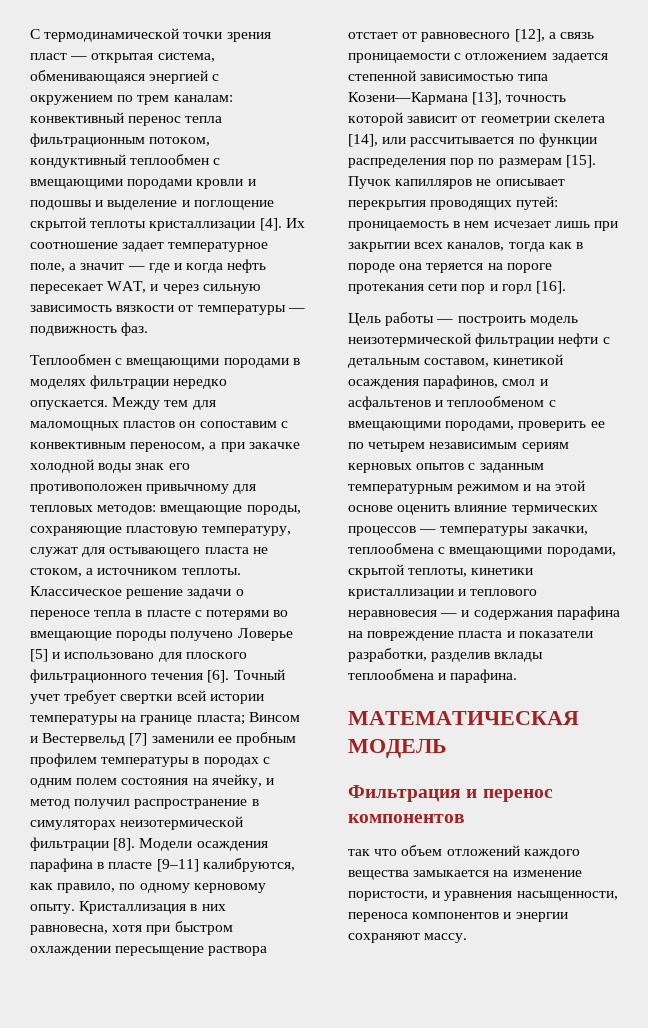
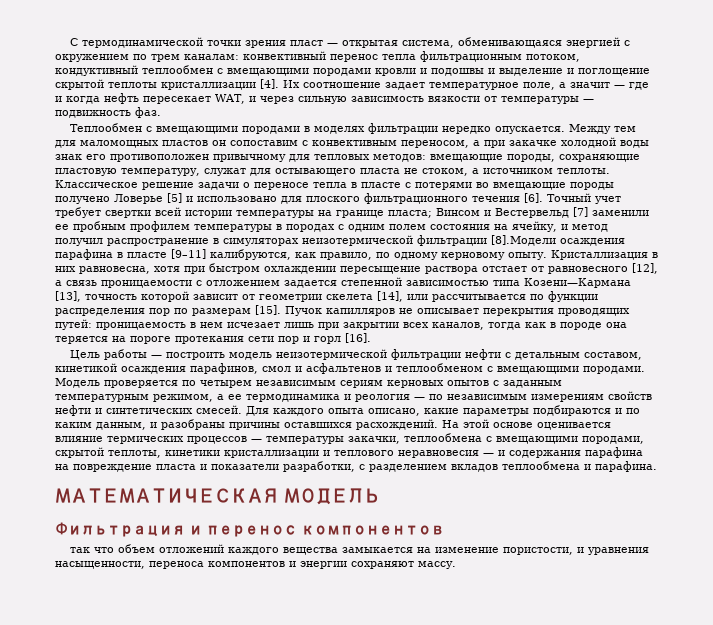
- Точный учет требует свертки всей истории температуры на границе пласта; Винсом и Вестервельд [7] заменили ее пробным профилем температуры в породах с одним полем состояния на ячейку, и метод получил распространение в симуляторах неизотермической фильтрации [8]. Модели осаждения парафина в пласте [9–11] калибруются, как правило, по одному керновому опыту.
+ Точный учет требует свертки всей истории температуры на границе пласта; Винсом и Вестервельд [7] заменили ее пробным профилем температуры в породах с одним полем состояния на ячейку, и метод получил распространение в симуляторах неизотермической фильтрации [8].Модели осаждения парафина в пласте [9–11] калибруются, как правило, по одному керновому опыту.
- Цель работы — построить модель неизотермической фильтрации нефти с детальным составом, кинетикой осаждения парафинов, смол и асфальтенов и теплообменом с вмещающими породами, проверить ее по четырем независимым сериям керновых опытов с заданным температурным режимом и на этой основе оценить влияние термических процессов — температуры закачки, теплообмена с вмещающими породами, скрытой теплоты, кинетики кристаллизации и теплового неравновесия — и содержания парафина на повреждение пласта и показатели разработки, разделив вклады теплообмена и парафина.
+ Цель работы — построить модель неизотермической фильтрации нефти с детальным составом, кинетикой осаждения парафинов, смол и асфальтенов и теплообменом с вмещающими породами. Модель проверяется по четырем независимым сериям керновых опытов с заданным температурным режимом, а ее термодинамика и реология — по независимым измерениям свойств нефти и синтетических смесей. Для каждого опыта описано, какие параметры подбираются и по каким данным, и разобраны причины оставшихся расхождений. На этой основе оценивается влияние термических процессов — температуры закачки, теплообмена с вмещающими породами, скрытой теплоты, кинетики кристаллизации и теплового неравновесия — и содержания парафина на повреждение пласта и показатели разработки, с разделением вкладов теплообмена и парафина.

